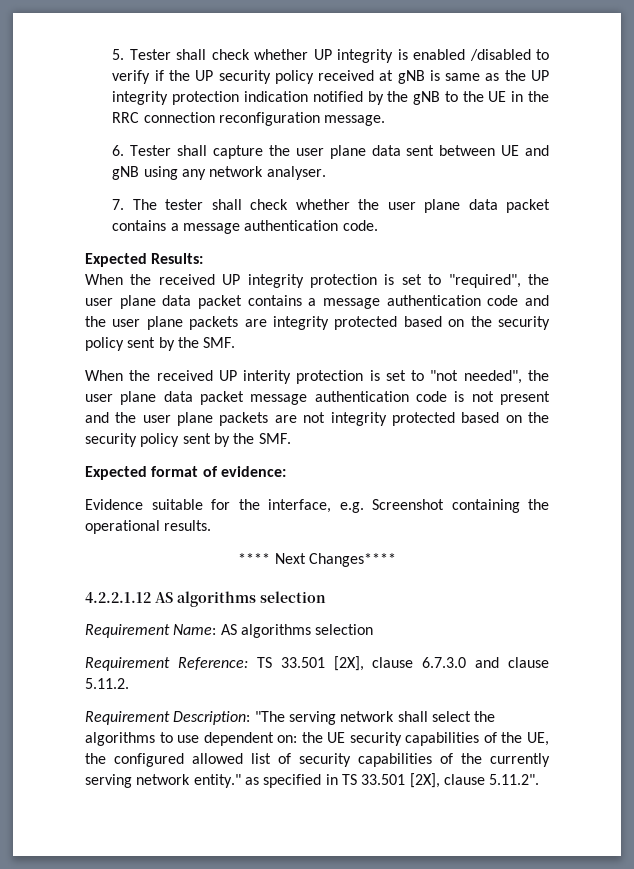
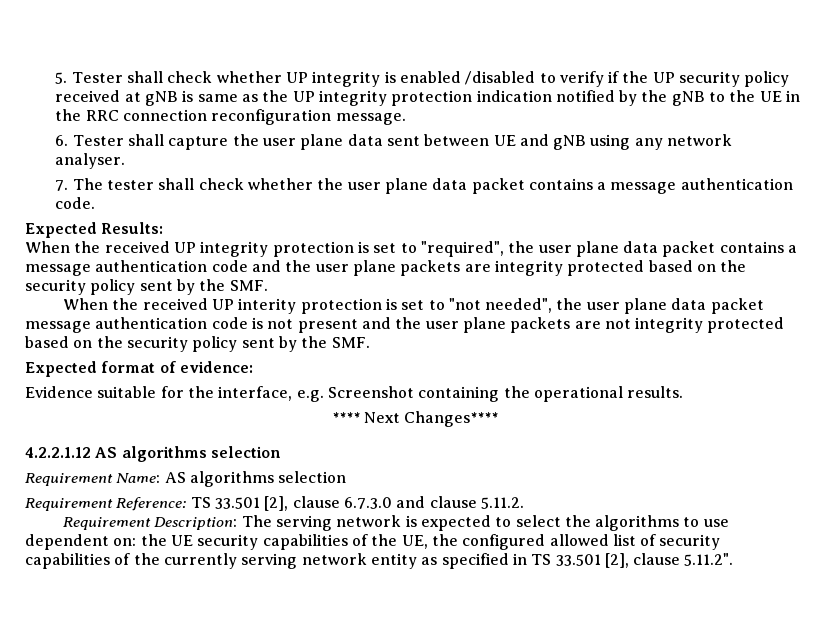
- Requirement Reference: TS 33.501 [2X], clause 6.7.3.0 and clause 5.11.2.
+ Requirement Reference: TS 33.501 [2], clause 6.7.3.0 and clause 5.11.2.
- Requirement Description: "The serving network shall select the algorithms to use dependent on: the UE security capabilities of the UE, the configured allowed list of security capabilities of the currently serving network entity." as specified in TS 33.501 [2X], clause 5.11.2".
+ Requirement Description: The serving network is expected to select the algorithms to use dependent on: the UE security capabilities of the UE, the configured allowed list of security capabilities of the currently serving network entity as specified in TS 33.501 [2], clause 5.11.2".

